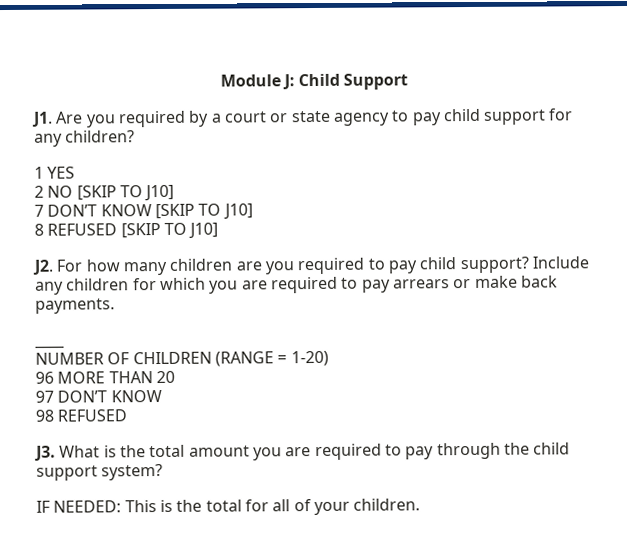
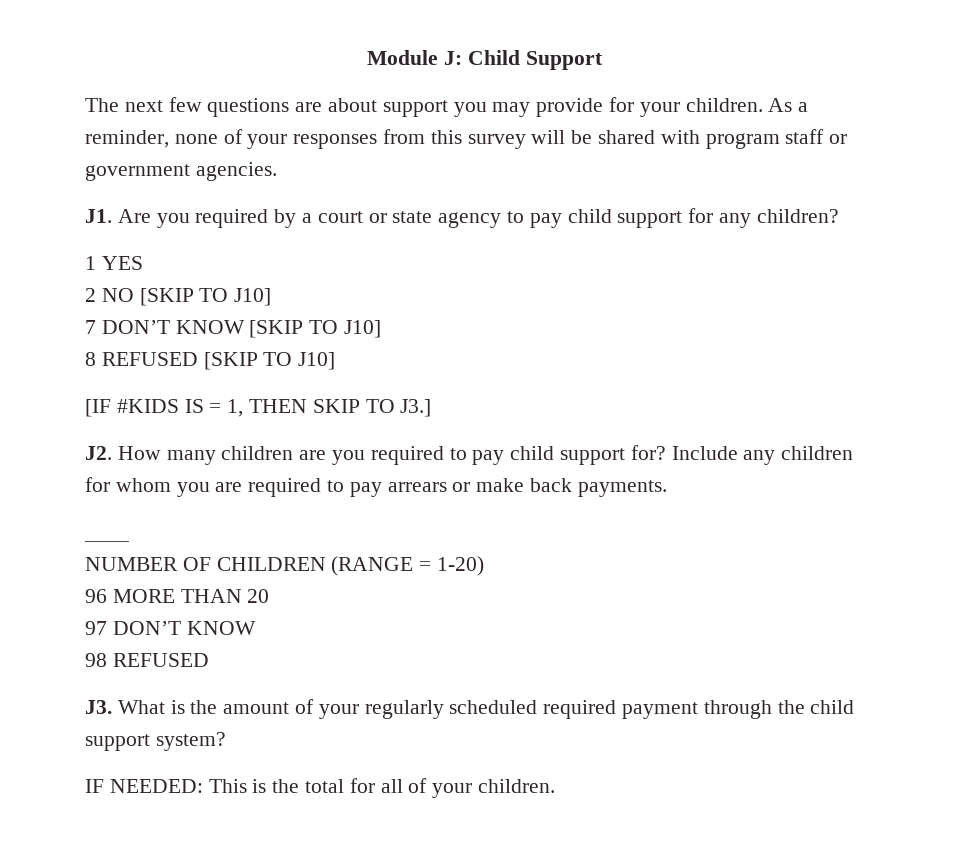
+ The next few questions are about support you may provide for your children. As a reminder, none of your responses from this survey will be shared with program staff or government agencies.
+ [IF #KIDS IS = 1, THEN SKIP TO J3.]
- J2. For how many children are you required to pay child support?
+ J2. How many children are you required to pay child support for?
- Include any children for which you are required to pay arrears or make back payments.
+ Include any children for whom you are required to pay arrears or make back payments.
- J3. What is the total amount you are required to pay through the child support system?
+ J3. What is the amount of your regularly scheduled required payment through the child support system?

